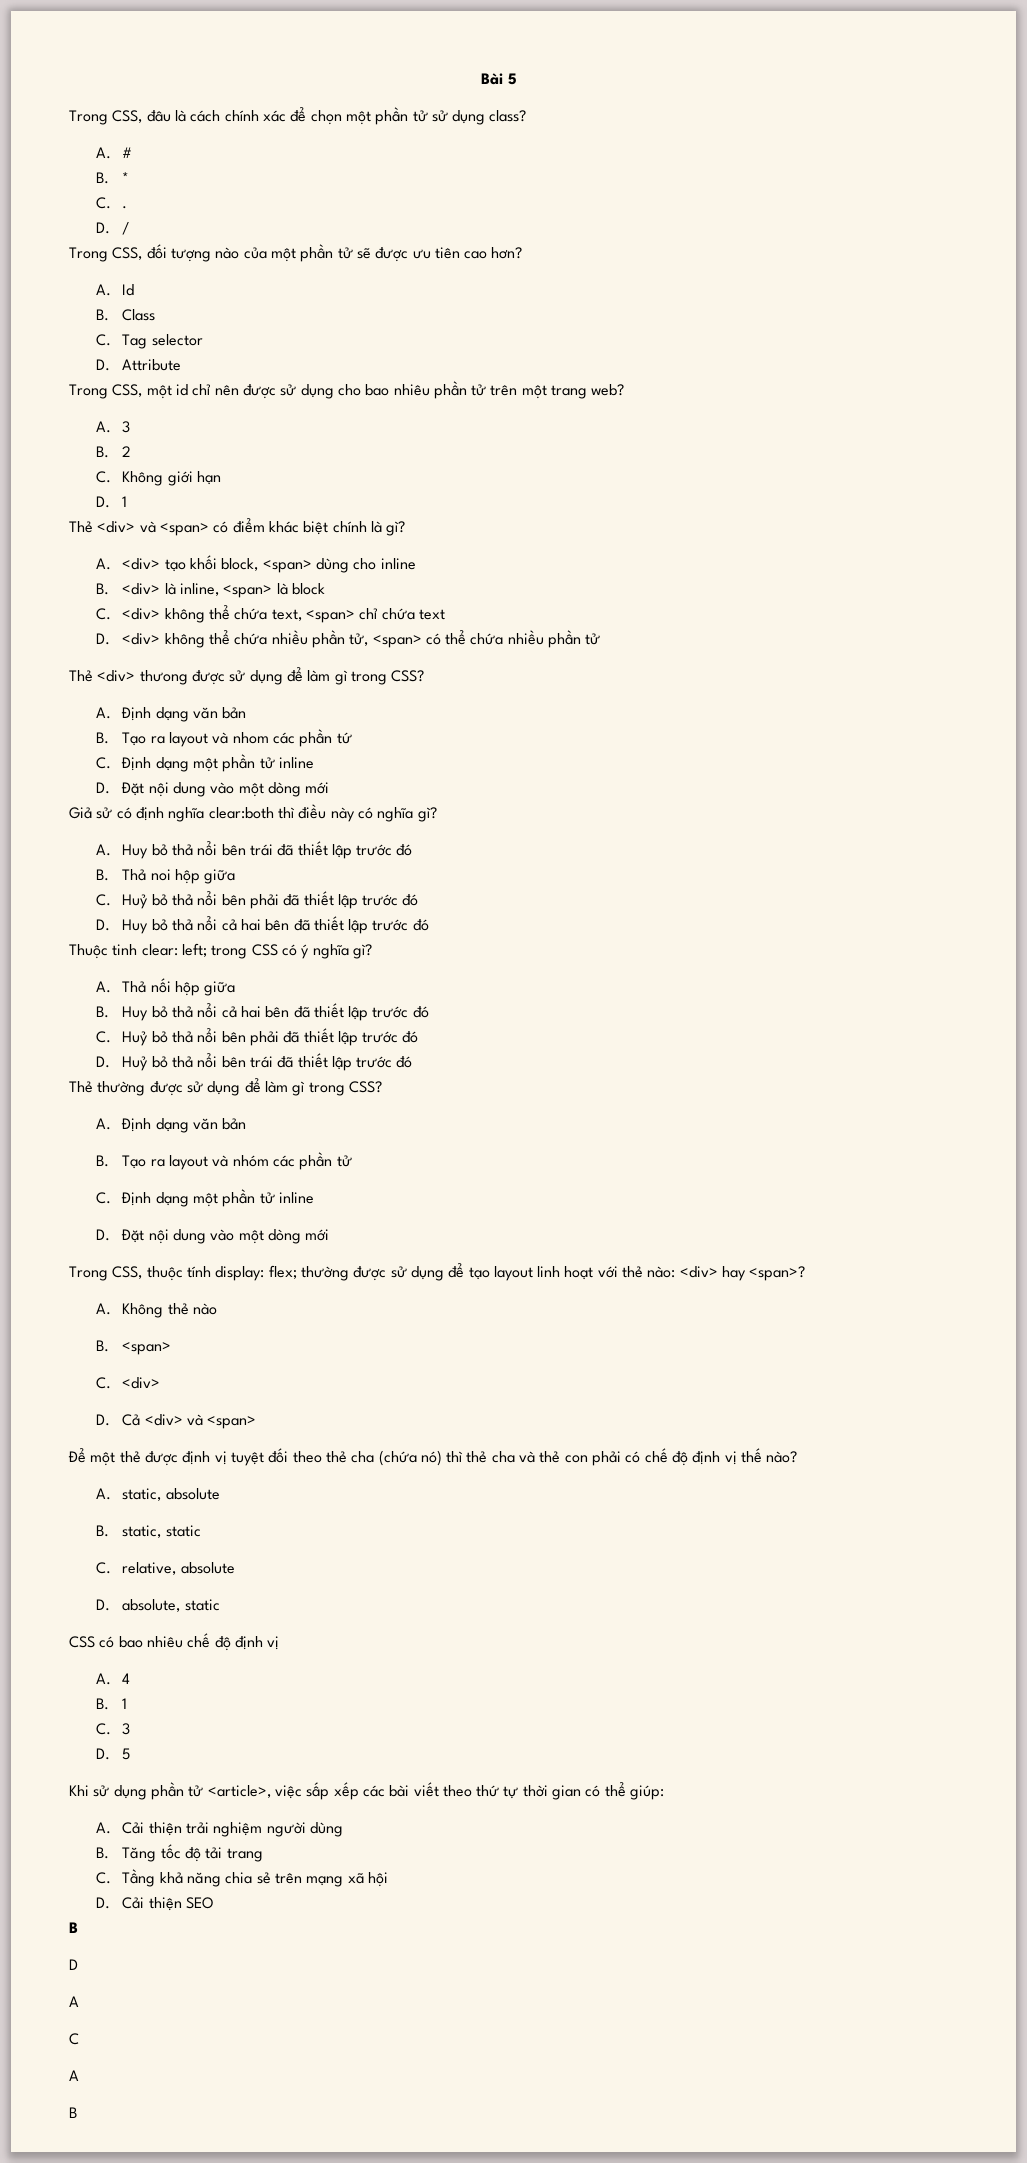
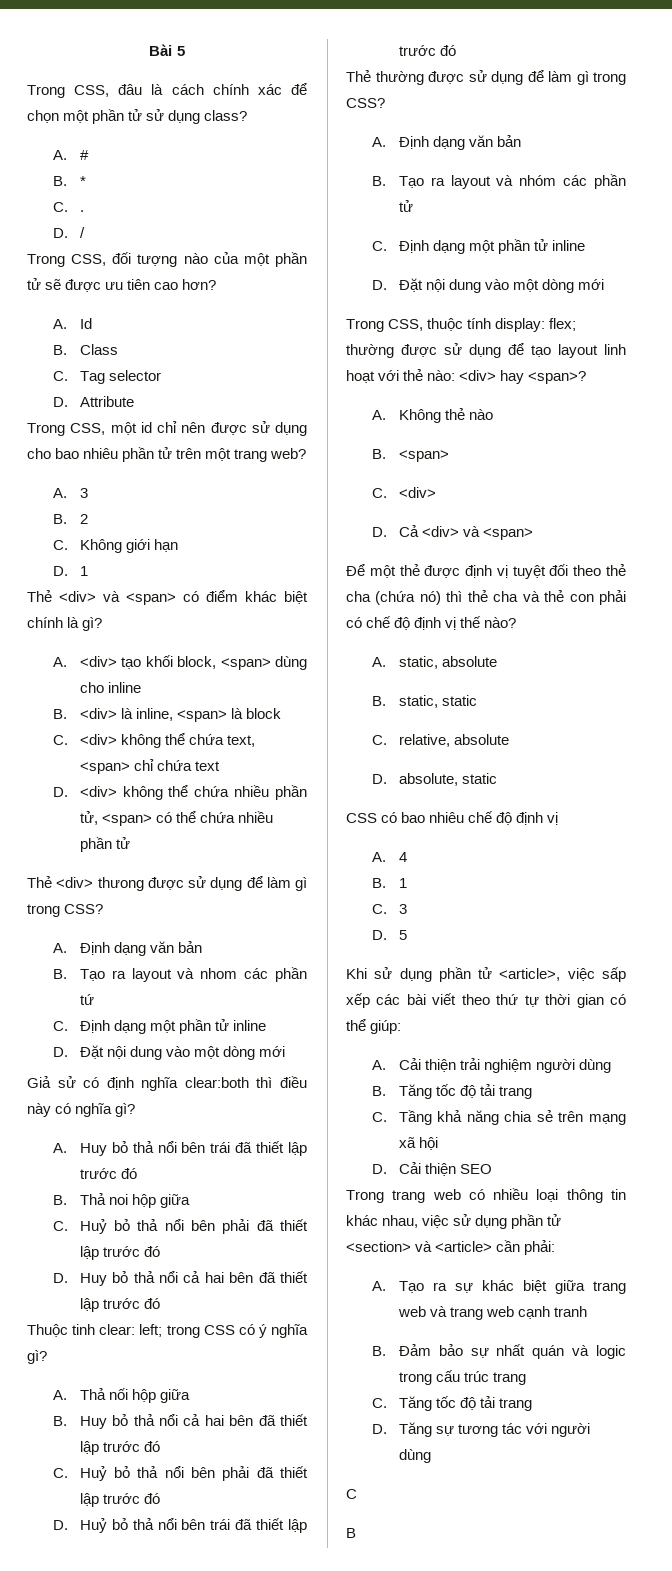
  D. Cải thiện SEO
- B
- D
- A
+ Trong trang web có nhiều loại thông tin khác nhau, việc sử dụng phần tử <section> và <article> cần phải:
+ A. Tạo ra sự khác biệt giữa trang web và trang web cạnh tranh
+ B. Đảm bảo sự nhất quán và logic trong cấu trúc trang
+ C. Tăng tốc độ tải trang
+ D. Tăng sự tương tác với người dùng
  C
- A

